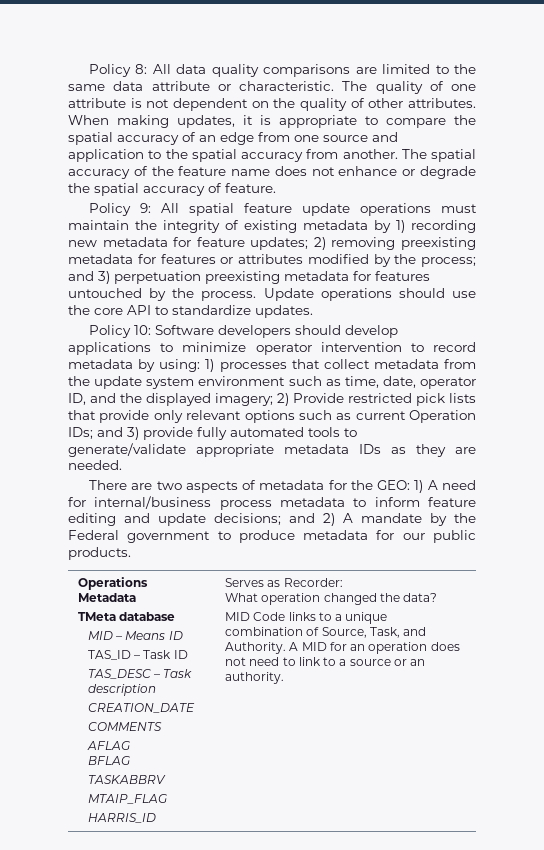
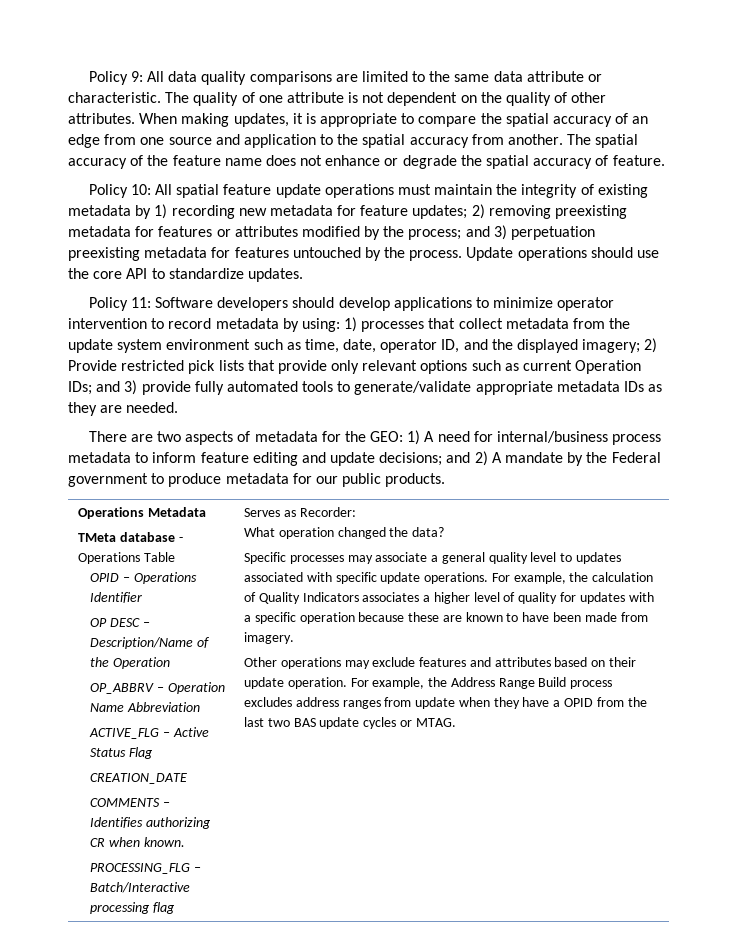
- Policy 8: All data quality comparisons are limited to the same data attribute or characteristic.
+ Policy 9: All data quality comparisons are limited to the same data attribute or characteristic.
- Policy 9: All spatial feature update operations must maintain the integrity of existing metadata by 1) recording new metadata for feature updates; 2) removing preexisting metadata for features or attributes modified by the process; and 3) perpetuation preexisting metadata for features untouched by the process.
+ Policy 10: All spatial feature update operations must maintain the integrity of existing metadata by 1) recording new metadata for feature updates; 2) removing preexisting metadata for features or attributes modified by the process; and 3) perpetuation preexisting metadata for features untouched by the process.
- Policy 10:
+ Policy 11:
- TMeta database
- MID – Means ID
- TAS_ID – Task ID
- TAS_DESC – Task description
+ TMeta database - Operations Table
+ OPID – Operations Identifier
+ OP DESC – Description/Name of the Operation
+ OP_ABBRV – Operation Name Abbreviation
+ ACTIVE_FLG – Active Status Flag
  CREATION_DATE
- COMMENTS
- AFLAG
- BFLAG
- TASKABBRV
- MTAIP_FLAG
- HARRIS_ID
+ COMMENTS – Identifies authorizing CR when known.
+ PROCESSING_FLG – Batch/Interactive processing flag
- MID Code links to a unique combination of Source, Task, and Authority. A MID for an operation does not need to link to a source or an authority.
+ Specific processes may associate a general quality level to updates associated with specific update operations. For example, the calculation of Quality Indicators associates a higher level of quality for updates with a specific operation because these are known to have been made from imagery.
+ Other operations may exclude features and attributes based on their update operation. For example, the Address Range Build process excludes address ranges from update when they have a OPID from the last two BAS update cycles or MTAG.

